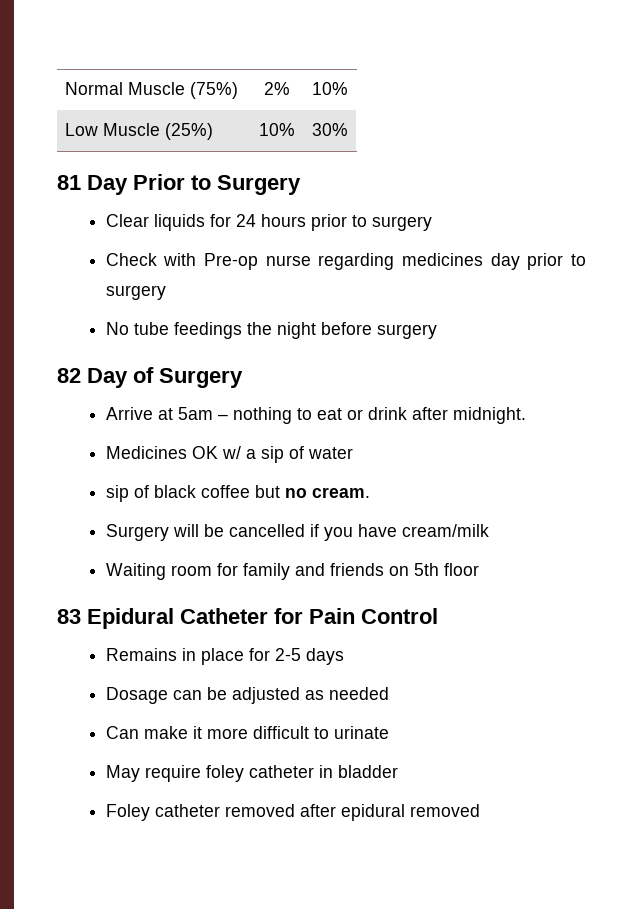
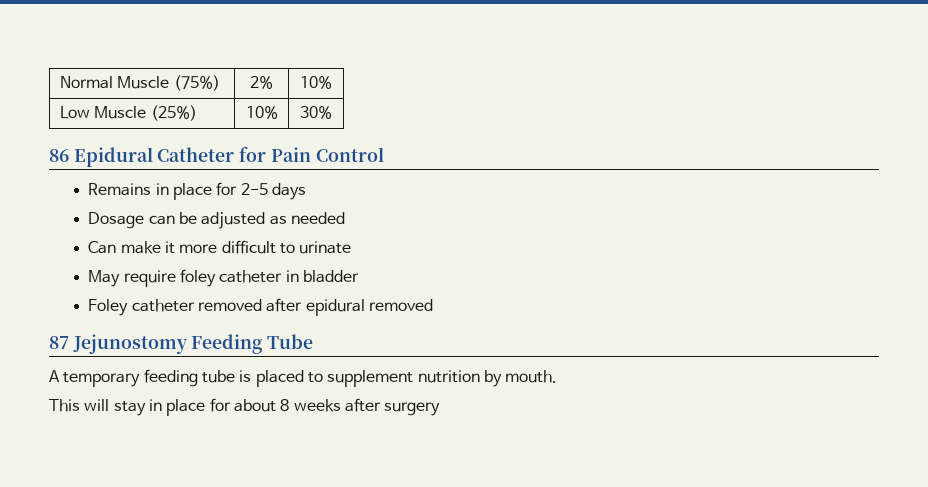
- 81 Day Prior to Surgery
- Clear liquids for 24 hours prior to surgery
- Check with Pre-op nurse regarding medicines day prior to surgery
- No tube feedings the night before surgery
- 82 Day of Surgery
- Arrive at 5am – nothing to eat or drink after midnight.
- Medicines OK w/ a sip of water
- sip of black coffee but no cream.
- Surgery will be cancelled if you have cream/milk
- Waiting room for family and friends on 5th floor
- 83 Epidural Catheter for Pain Control
+ 86 Epidural Catheter for Pain Control
+ 87 Jejunostomy Feeding Tube
+ A temporary feeding tube is placed to supplement nutrition by mouth.
+ This will stay in place for about 8 weeks after surgery

